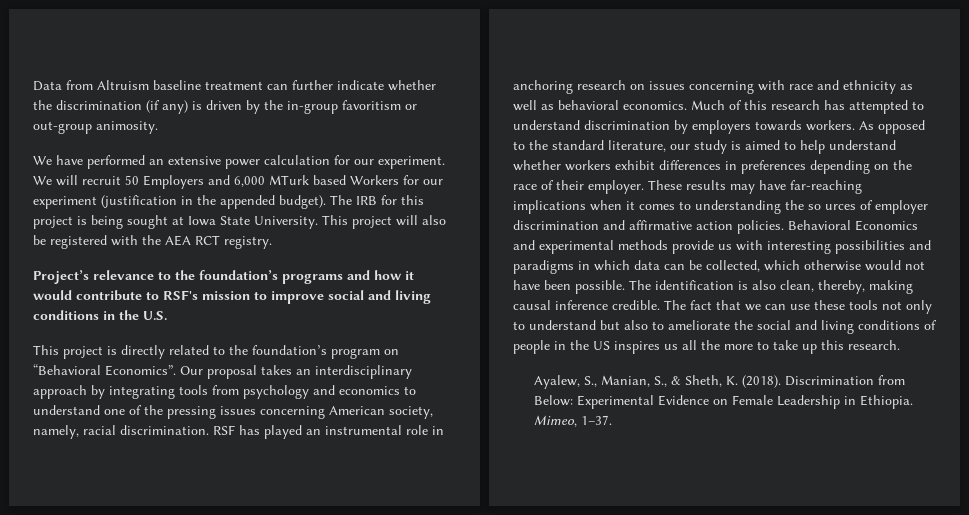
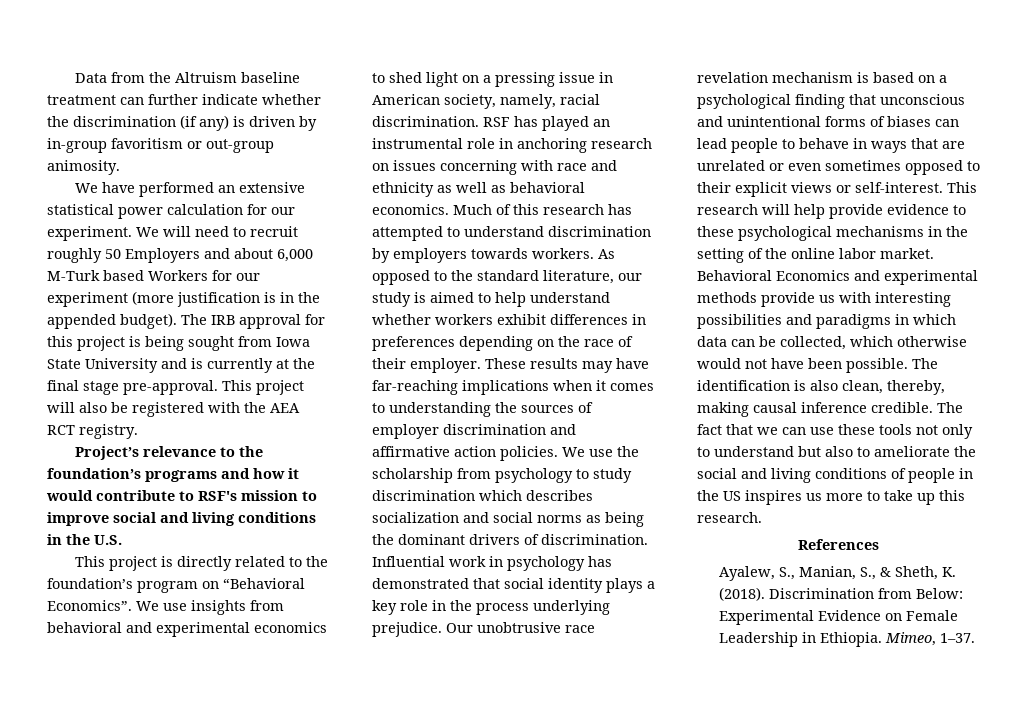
- Data from Altruism baseline treatment can further indicate whether the discrimination (if any) is driven by the in-group favoritism or out-group animosity.
+ Data from the Altruism baseline treatment can further indicate whether the discrimination (if any) is driven by in-group favoritism or out-group animosity.
- We have performed an extensive power calculation for our experiment.
+ We have performed an extensive statistical power calculation for our experiment.
- We will recruit 50 Employers and 6,000 MTurk based Workers for our experiment (justification in the appended budget).
+ We will need to recruit roughly 50 Employers and about 6,000 M-Turk based Workers for our experiment (more justification is in the appended budget).
- The IRB for this project is being sought at Iowa State University.
+ The IRB approval for this project is being sought from Iowa State University and is currently at the final stage pre-approval.
- Our proposal takes an interdisciplinary approach by integrating tools from psychology and economics to understand one of the pressing issues concerning American society, namely, racial discrimination.
+ We use insights from behavioral and experimental economics to shed light on a pressing issue in American society, namely, racial discrimination.
- These results may have far-reaching implications when it comes to understanding the so urces of employer discrimination and affirmative action policies.
+ These results may have far-reaching implications when it comes to understanding the sources of employer discrimination and affirmative action policies.
+ We use the scholarship from psychology to study discrimination which describes socialization and social norms as being the dominant drivers of discrimination. Influential work in psychology has demonstrated that social identity plays a key role in the process underlying prejudice. Our unobtrusive race revelation mechanism is based on a psychological finding that unconscious and unintentional forms of biases can lead people to behave in ways that are unrelated or even sometimes opposed to their explicit views or self-interest. This research will help provide evidence to these psychological mechanisms in the setting of the online labor market.
- The fact that we can use these tools not only to understand but also to ameliorate the social and living conditions of people in the US inspires us all the more to take up this research.
+ The fact that we can use these tools not only to understand but also to ameliorate the social and living conditions of people in the US inspires us more to take up this research.
+ References

